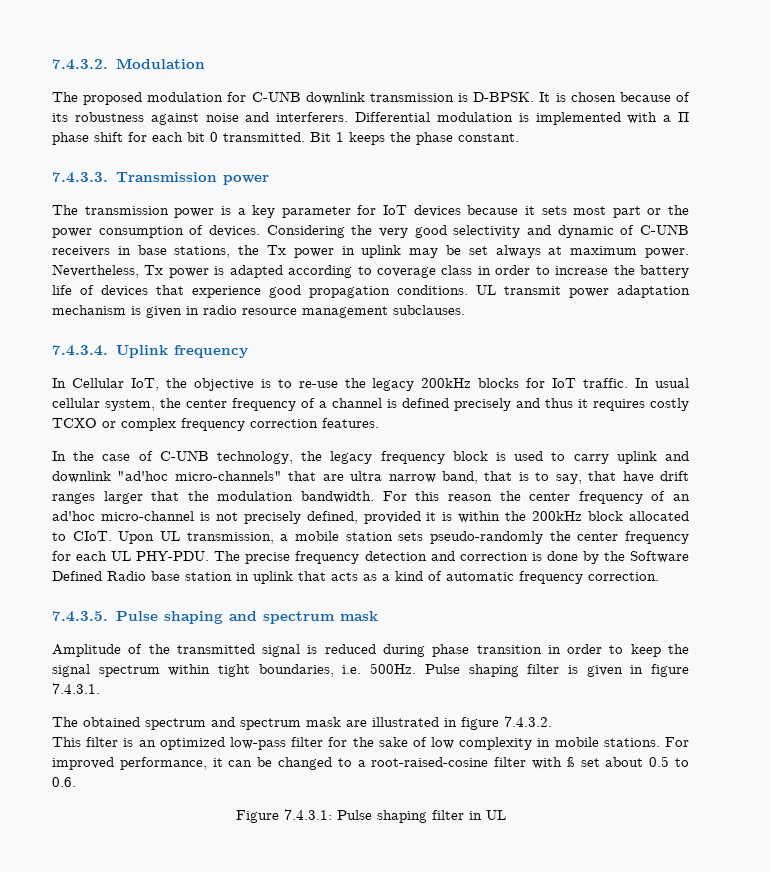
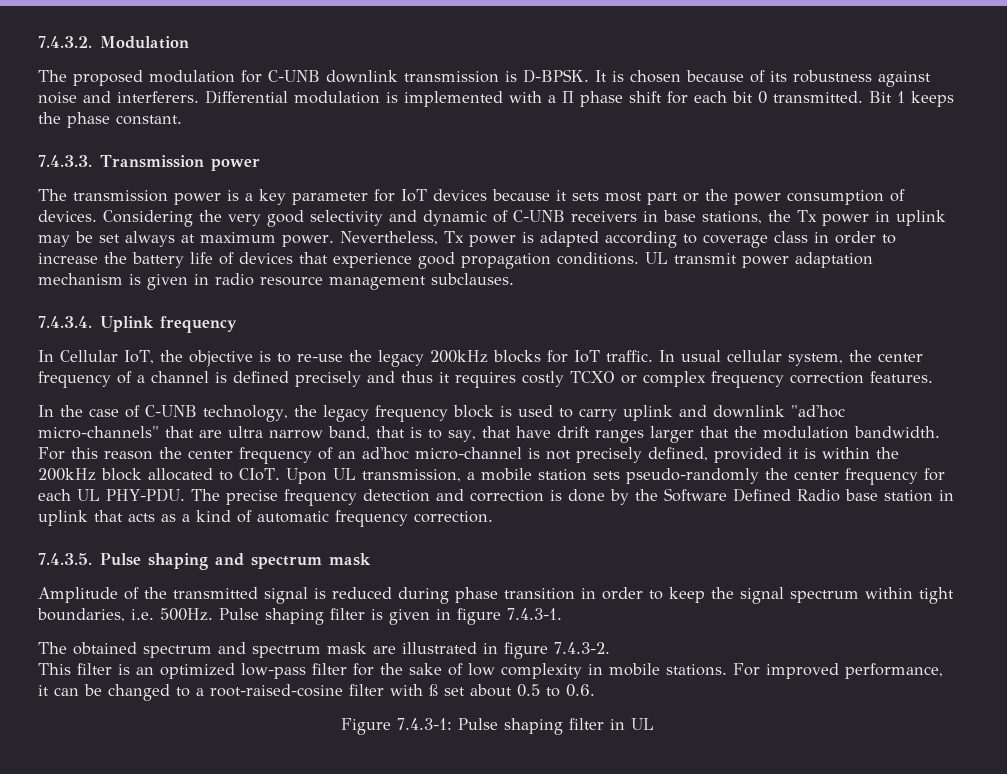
- Pulse shaping filter is given in figure 7.4.3.1.
+ Pulse shaping filter is given in figure 7.4.3-1.
- The obtained spectrum and spectrum mask are illustrated in figure 7.4.3.2.
+ The obtained spectrum and spectrum mask are illustrated in figure 7.4.3-2.
- Figure 7.4.3.1: Pulse shaping filter in UL
+ Figure 7.4.3-1: Pulse shaping filter in UL

